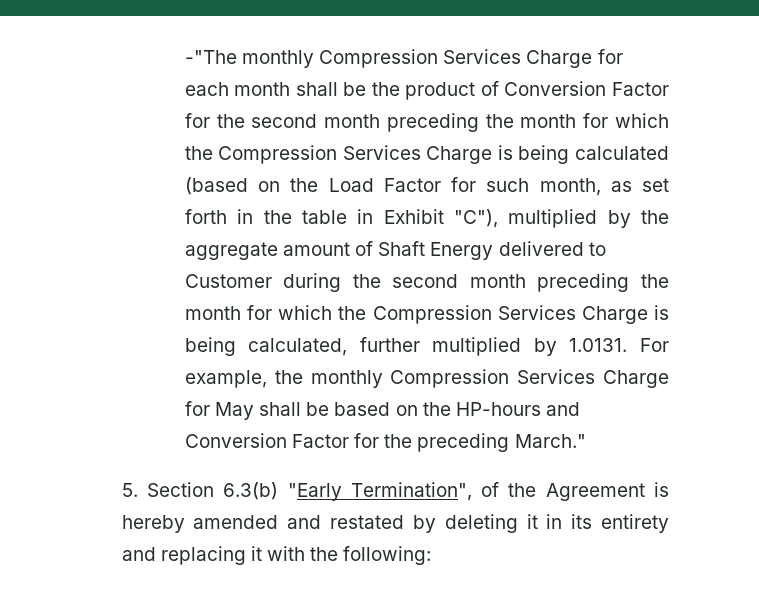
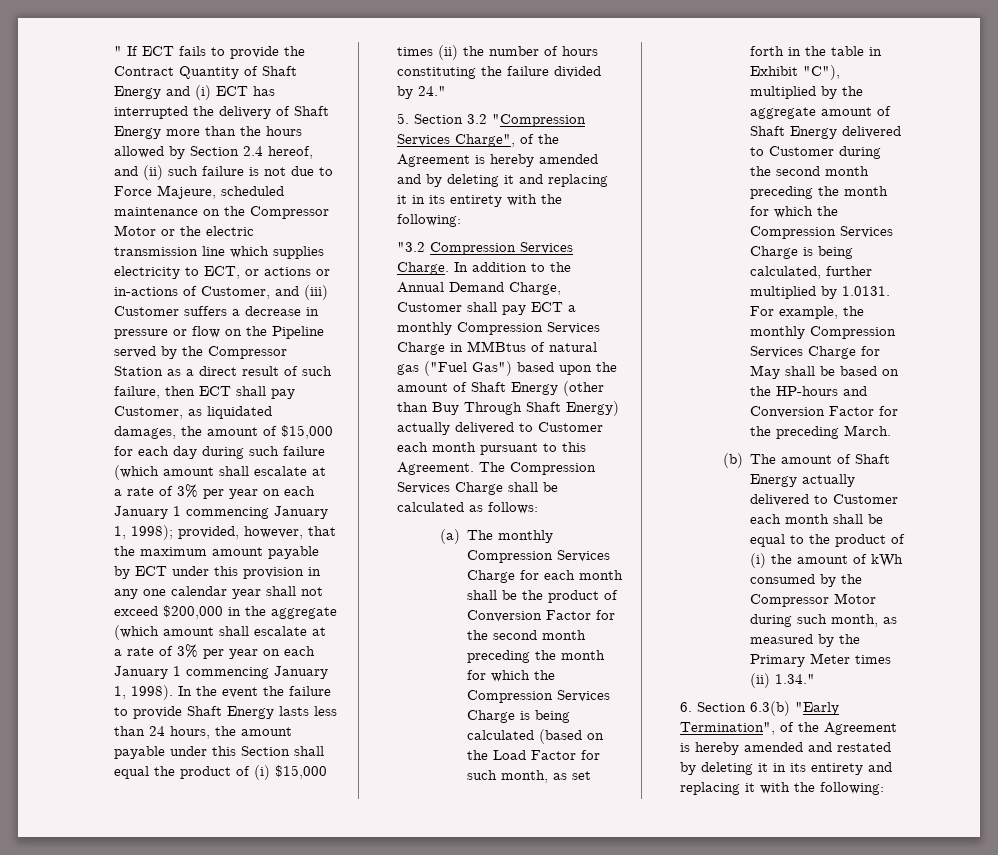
- -"The monthly Compression Services Charge for each month shall be the product of Conversion Factor for the second month preceding the month for which the Compression Services Charge is being calculated (based on the Load Factor for such month, as set forth in the table in Exhibit "C"), multiplied by the aggregate amount of Shaft Energy delivered to Customer during the second month preceding the month for which the Compression Services Charge is being calculated, further multiplied by 1.0131. For example, the monthly Compression Services Charge for May shall be based on the HP-hours and Conversion Factor for the preceding March."
- 5. Section 6.3(b) "Early Termination", of the Agreement is hereby amended and restated by deleting it in its entirety and replacing it with the following:
+ " If ECT fails to provide the Contract Quantity of Shaft Energy and (i) ECT has interrupted the delivery of Shaft Energy more than the hours allowed by Section 2.4 hereof, and (ii) such failure is not due to Force Majeure, scheduled maintenance on the Compressor Motor or the electric transmission line which supplies electricity to ECT, or actions or in-actions of Customer, and (iii) Customer suffers a decrease in pressure or flow on the Pipeline served by the Compressor Station as a direct result of such failure, then ECT shall pay Customer, as liquidated damages, the amount of $15,000 for each day during such failure (which amount shall escalate at a rate of 3% per year on each January 1 commencing January 1, 1998); provided, however, that the maximum amount payable by ECT under this provision in any one calendar year shall not exceed $200,000 in the aggregate (which amount shall escalate at a rate of 3% per year on each January 1 commencing January 1, 1998). In the event the failure to provide Shaft Energy lasts less than 24 hours, the amount payable under this Section shall equal the product of (i) $15,000 times (ii) the number of hours constituting the failure divided by 24."
+ 5. Section 3.2 "Compression Services Charge", of the Agreement is hereby amended and by deleting it and replacing it in its entirety with the following:
+ "3.2 Compression Services Charge. In addition to the Annual Demand Charge, Customer shall pay ECT a monthly Compression Services Charge in MMBtus of natural gas ("Fuel Gas") based upon the amount of Shaft Energy (other than Buy Through Shaft Energy) actually delivered to Customer each month pursuant to this Agreement. The Compression Services Charge shall be calculated as follows:
+ (a) The monthly Compression Services Charge for each month shall be the product of Conversion Factor for the second month preceding the month for which the Compression Services Charge is being calculated (based on the Load Factor for such month, as set forth in the table in Exhibit "C"), multiplied by the aggregate amount of Shaft Energy delivered to Customer during the second month preceding the month for which the Compression Services Charge is being calculated, further multiplied by 1.0131. For example, the monthly Compression Services Charge for May shall be based on the HP-hours and Conversion Factor for the preceding March.
+ (b) The amount of Shaft Energy actually delivered to Customer each month shall be equal to the product of (i) the amount of kWh consumed by the Compressor Motor during such month, as measured by the Primary Meter times (ii) 1.34."
+ 6. Section 6.3(b) "Early Termination", of the Agreement is hereby amended and restated by deleting it in its entirety and replacing it with the following:

